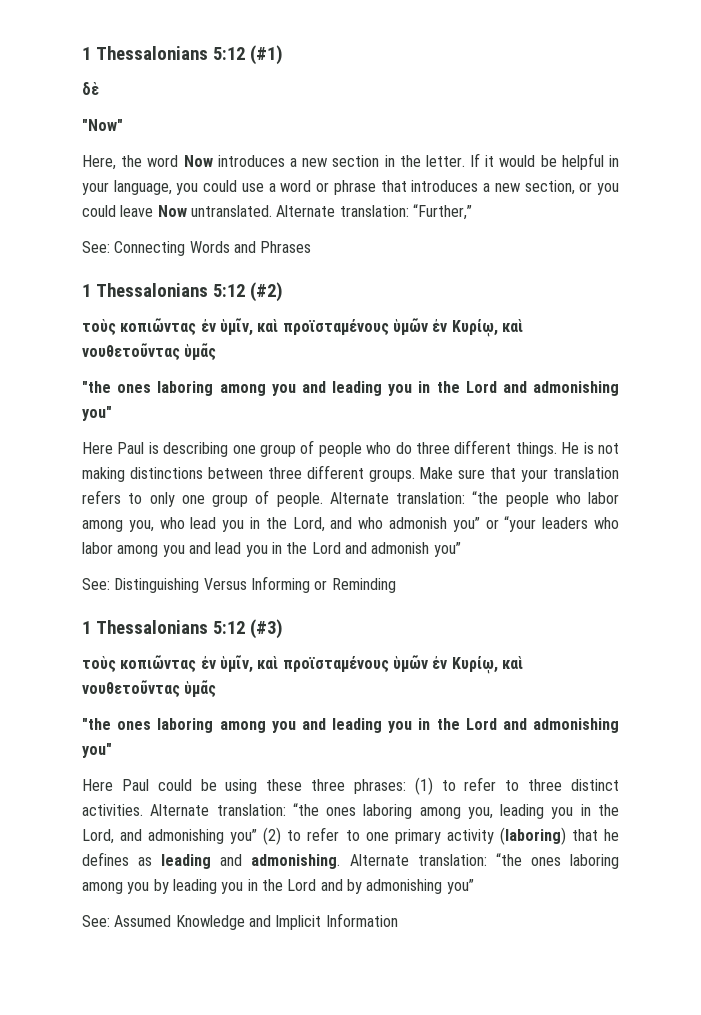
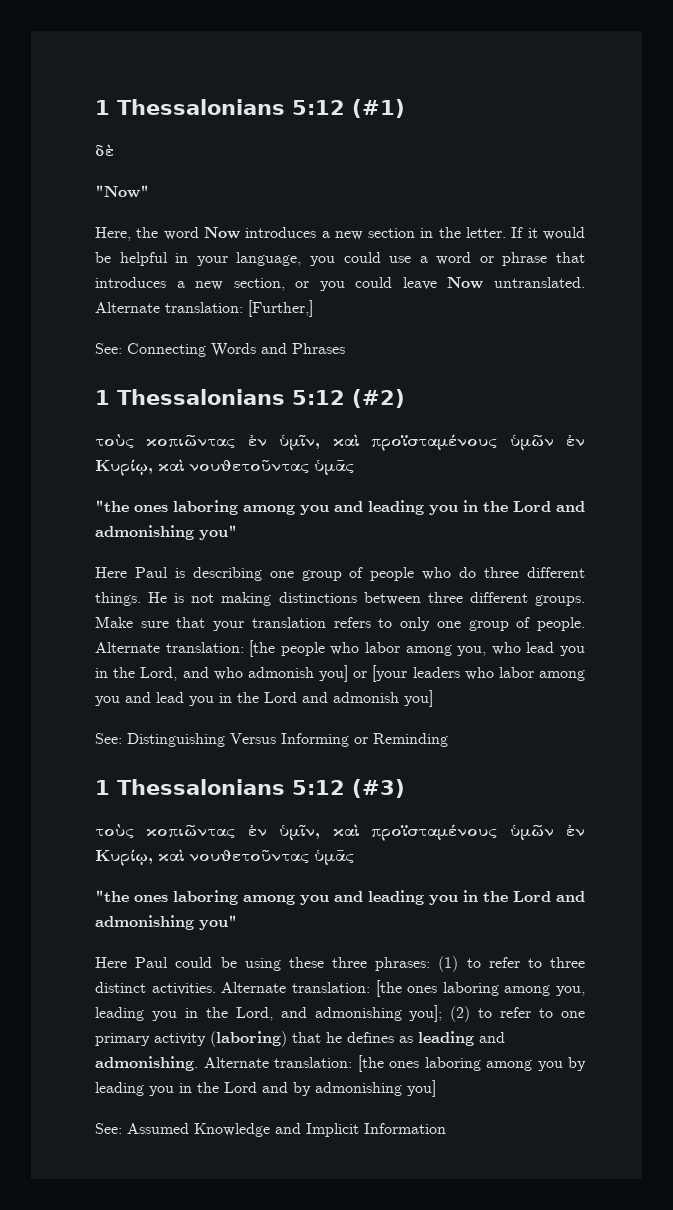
- Alternate translation: “Further,”
+ Alternate translation: [Further,]
- Alternate translation: “the people who labor among you, who lead you in the Lord, and who admonish you” or “your leaders who labor among you and lead you in the Lord and admonish you”
+ Alternate translation: [the people who labor among you, who lead you in the Lord, and who admonish you] or [your leaders who labor among you and lead you in the Lord and admonish you]
- Alternate translation: “the ones laboring among you, leading you in the Lord, and admonishing you” (2) to refer to one primary activity (laboring) that he defines as leading and admonishing.
+ Alternate translation: [the ones laboring among you, leading you in the Lord, and admonishing you]; (2) to refer to one primary activity (laboring) that he defines as leading and admonishing.
- Alternate translation: “the ones laboring among you by leading you in the Lord and by admonishing you”
+ Alternate translation: [the ones laboring among you by leading you in the Lord and by admonishing you]

